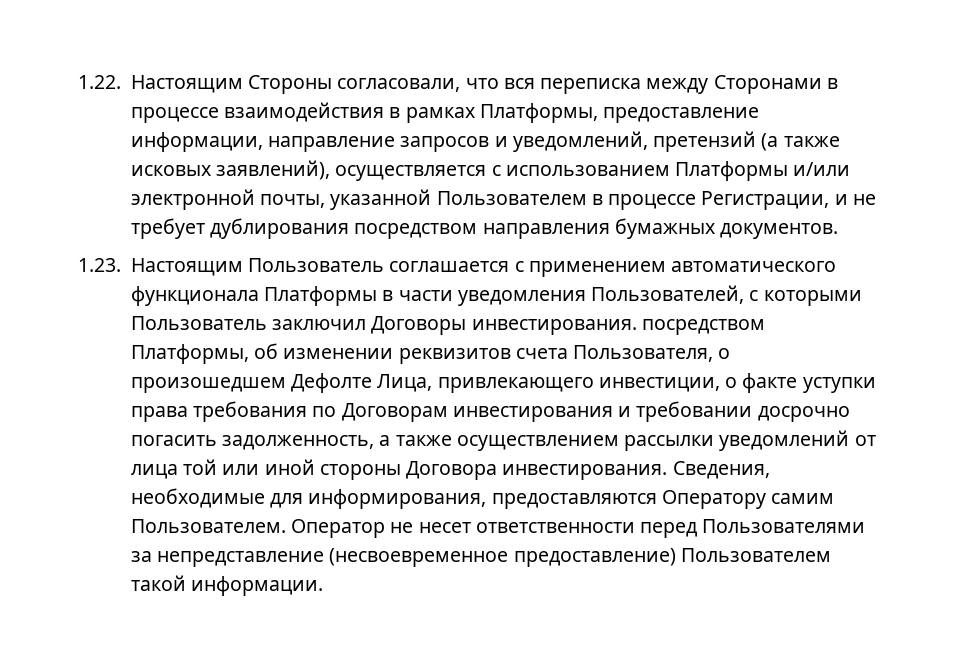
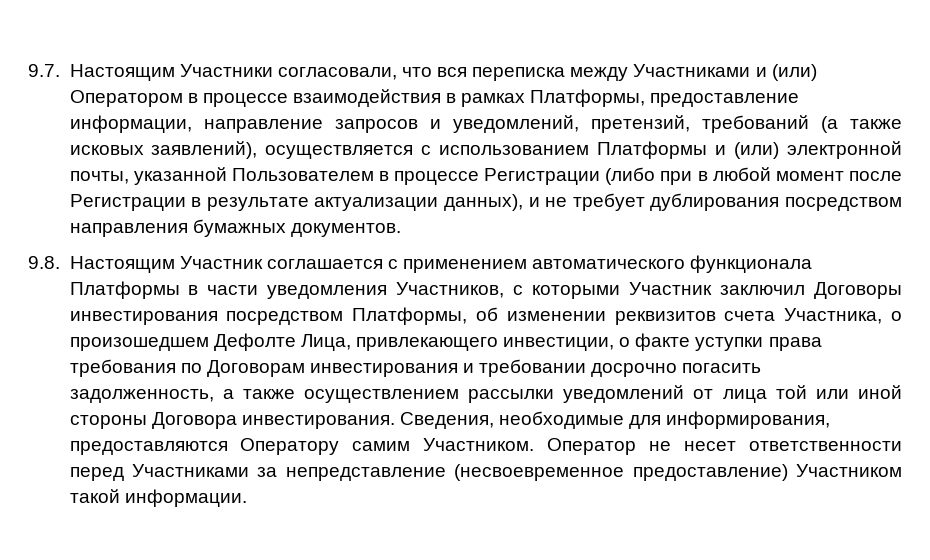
- 1.22. Настоящим Стороны согласовали, что вся переписка между Сторонами в процессе взаимодействия в рамках Платформы, предоставление информации, направление запросов и уведомлений, претензий (а также исковых заявлений), осуществляется с использованием Платформы и/или электронной почты, указанной Пользователем в процессе Регистрации, и не требует дублирования посредством направления бумажных документов.
+ 9.7. Настоящим Участники согласовали, что вся переписка между Участниками и (или) Оператором в процессе взаимодействия в рамках Платформы, предоставление информации, направление запросов и уведомлений, претензий, требований (а также исковых заявлений), осуществляется с использованием Платформы и (или) электронной почты, указанной Пользователем в процессе Регистрации (либо при в любой момент после Регистрации в результате актуализации данных), и не требует дублирования посредством направления бумажных документов.
- 1.23. Настоящим Пользователь соглашается с применением автоматического функционала Платформы в части уведомления Пользователей, с которыми Пользователь заключил Договоры инвестирования. посредством Платформы, об изменении реквизитов счета Пользователя, о произошедшем Дефолте Лица, привлекающего инвестиции, о факте уступки права требования по Договорам инвестирования и требовании досрочно погасить задолженность, а также осуществлением рассылки уведомлений от лица той или иной стороны Договора инвестирования.
+ 9.8. Настоящим Участник соглашается с применением автоматического функционала Платформы в части уведомления Участников, с которыми Участник заключил Договоры инвестирования посредством Платформы, об изменении реквизитов счета Участника, о произошедшем Дефолте Лица, привлекающего инвестиции, о факте уступки права требования по Договорам инвестирования и требовании досрочно погасить задолженность, а также осуществлением рассылки уведомлений от лица той или иной стороны Договора инвестирования.
- Сведения, необходимые для информирования, предоставляются Оператору самим Пользователем.
+ Сведения, необходимые для информирования, предоставляются Оператору самим Участником.
- Оператор не несет ответственности перед Пользователями за непредставление (несвоевременное предоставление) Пользователем такой информации.
+ Оператор не несет ответственности перед Участниками за непредставление (несвоевременное предоставление) Участником такой информации.

